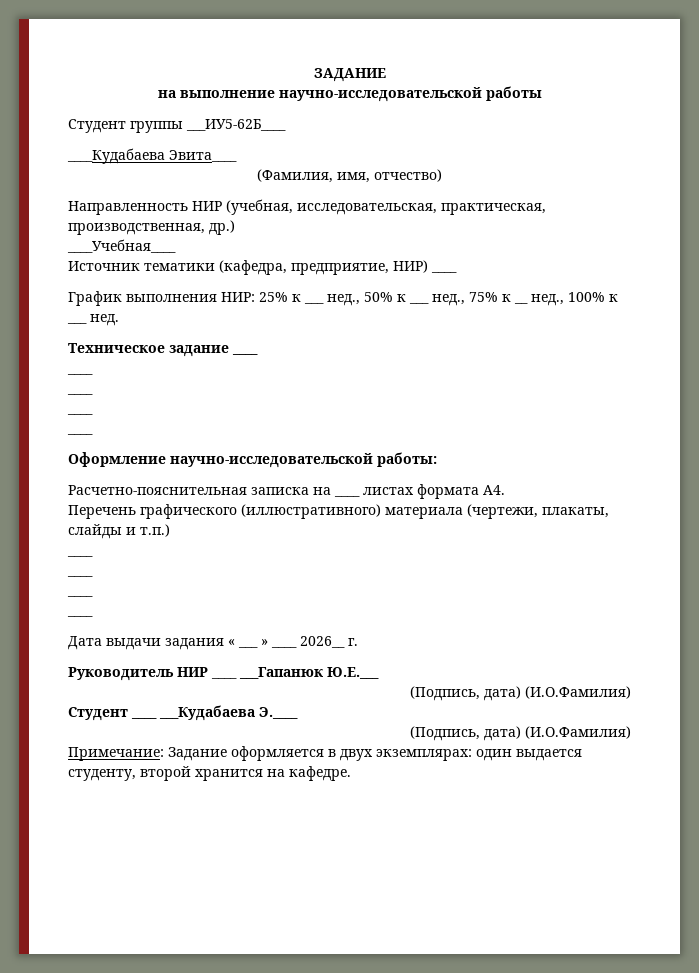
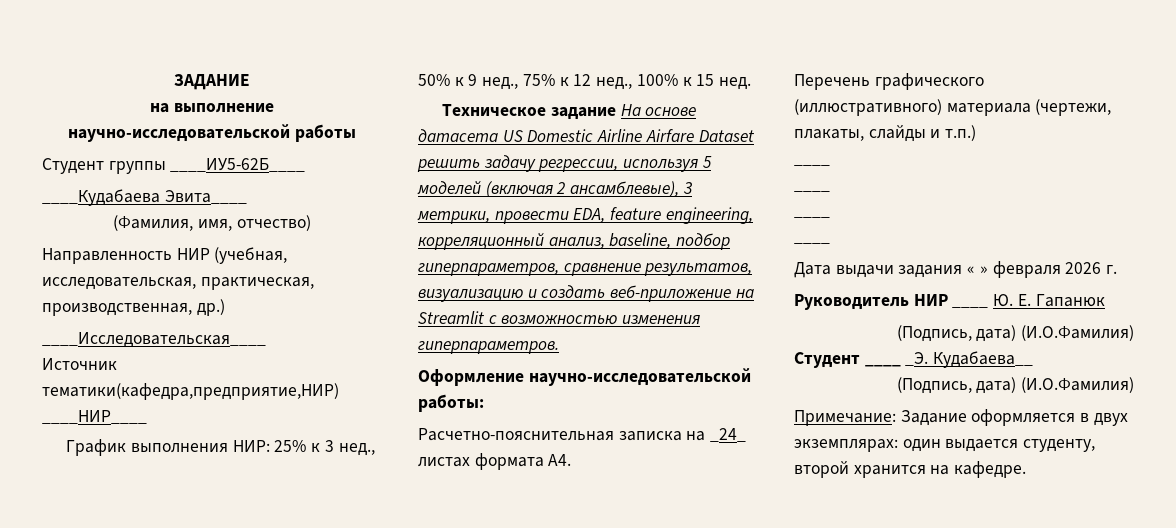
- Студент группы ___ИУ5-62Б____
+ Студент группы ____ИУ5-62Б____
- ____Учебная____
+ ____Исследовательская____
- Источник тематики (кафедра, предприятие, НИР) ____
+ Источник тематики(кафедра,предприятие,НИР) ____НИР____
- График выполнения НИР: 25% к ___ нед., 50% к ___ нед., 75% к __ нед., 100% к ___ нед.
+ График выполнения НИР: 25% к 3 нед., 50% к 9 нед., 75% к 12 нед., 100% к 15 нед.
- Техническое задание ____
- ____
- ____
- ____
- ____
+ Техническое задание На основе датасета US Domestic Airline Airfare Dataset решить задачу регрессии, используя 5 моделей (включая 2 ансамблевые), 3 метрики, провести EDA, feature engineering, корреляционный анализ, baseline, подбор гиперпараметров, сравнение результатов, визуализацию и создать веб-приложение на Streamlit с возможностью изменения гиперпараметров.
- Расчетно-пояснительная записка на ____ листах формата А4.
+ Расчетно-пояснительная записка на _24_ листах формата А4.
- Дата выдачи задания « ___ » ____ 2026__ г.
+ Дата выдачи задания « » февраля 2026 г.
- Руководитель НИР ____ ___Гапанюк Ю.Е.___
+ Руководитель НИР ____ Ю. Е. Гапанюк
- Студент ____ ___Кудабаева Э.____
+ Студент ____ _Э. Кудабаева__

